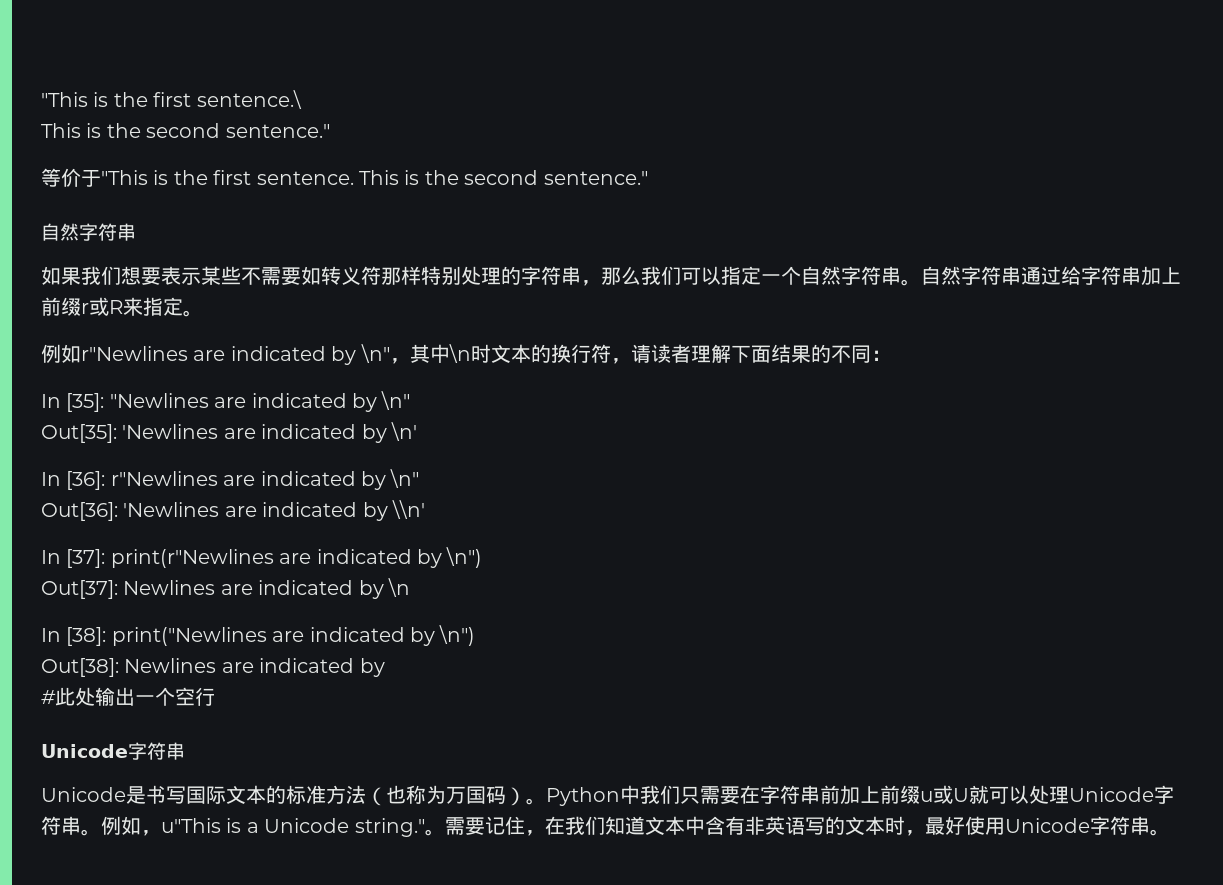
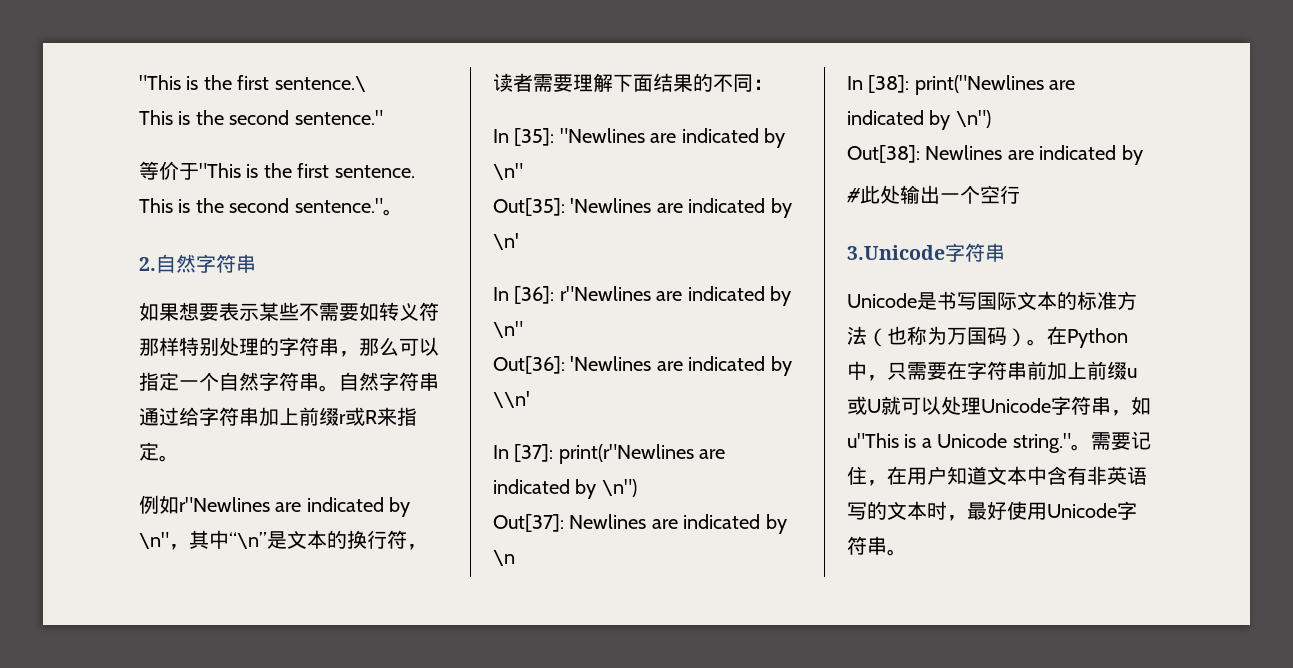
- 等价于"This is the first sentence. This is the second sentence."
- 自然字符串
+ 等价于"This is the first sentence. This is the second sentence."。
+ 2.自然字符串
- 如果我们想要表示某些不需要如转义符那样特别处理的字符串，那么我们可以指定一个自然字符串。
+ 如果想要表示某些不需要如转义符那样特别处理的字符串，那么可以指定一个自然字符串。
- 例如r"Newlines are indicated by \n"，其中\n时文本的换行符，请读者理解下面结果的不同：
+ 例如r"Newlines are indicated by \n"，其中“\n”是文本的换行符，读者需要理解下面结果的不同：
  #此处输出一个空行
- Unicode字符串
+ 3.Unicode字符串
- Python中我们只需要在字符串前加上前缀u或U就可以处理Unicode字符串。例如，u"This is a Unicode string."
+ 在Python中，只需要在字符串前加上前缀u或U就可以处理Unicode字符串，如u"This is a Unicode string."
- 需要记住，在我们知道文本中含有非英语写的文本时，最好使用Unicode字符串。
+ 需要记住，在用户知道文本中含有非英语写的文本时，最好使用Unicode字符串。

